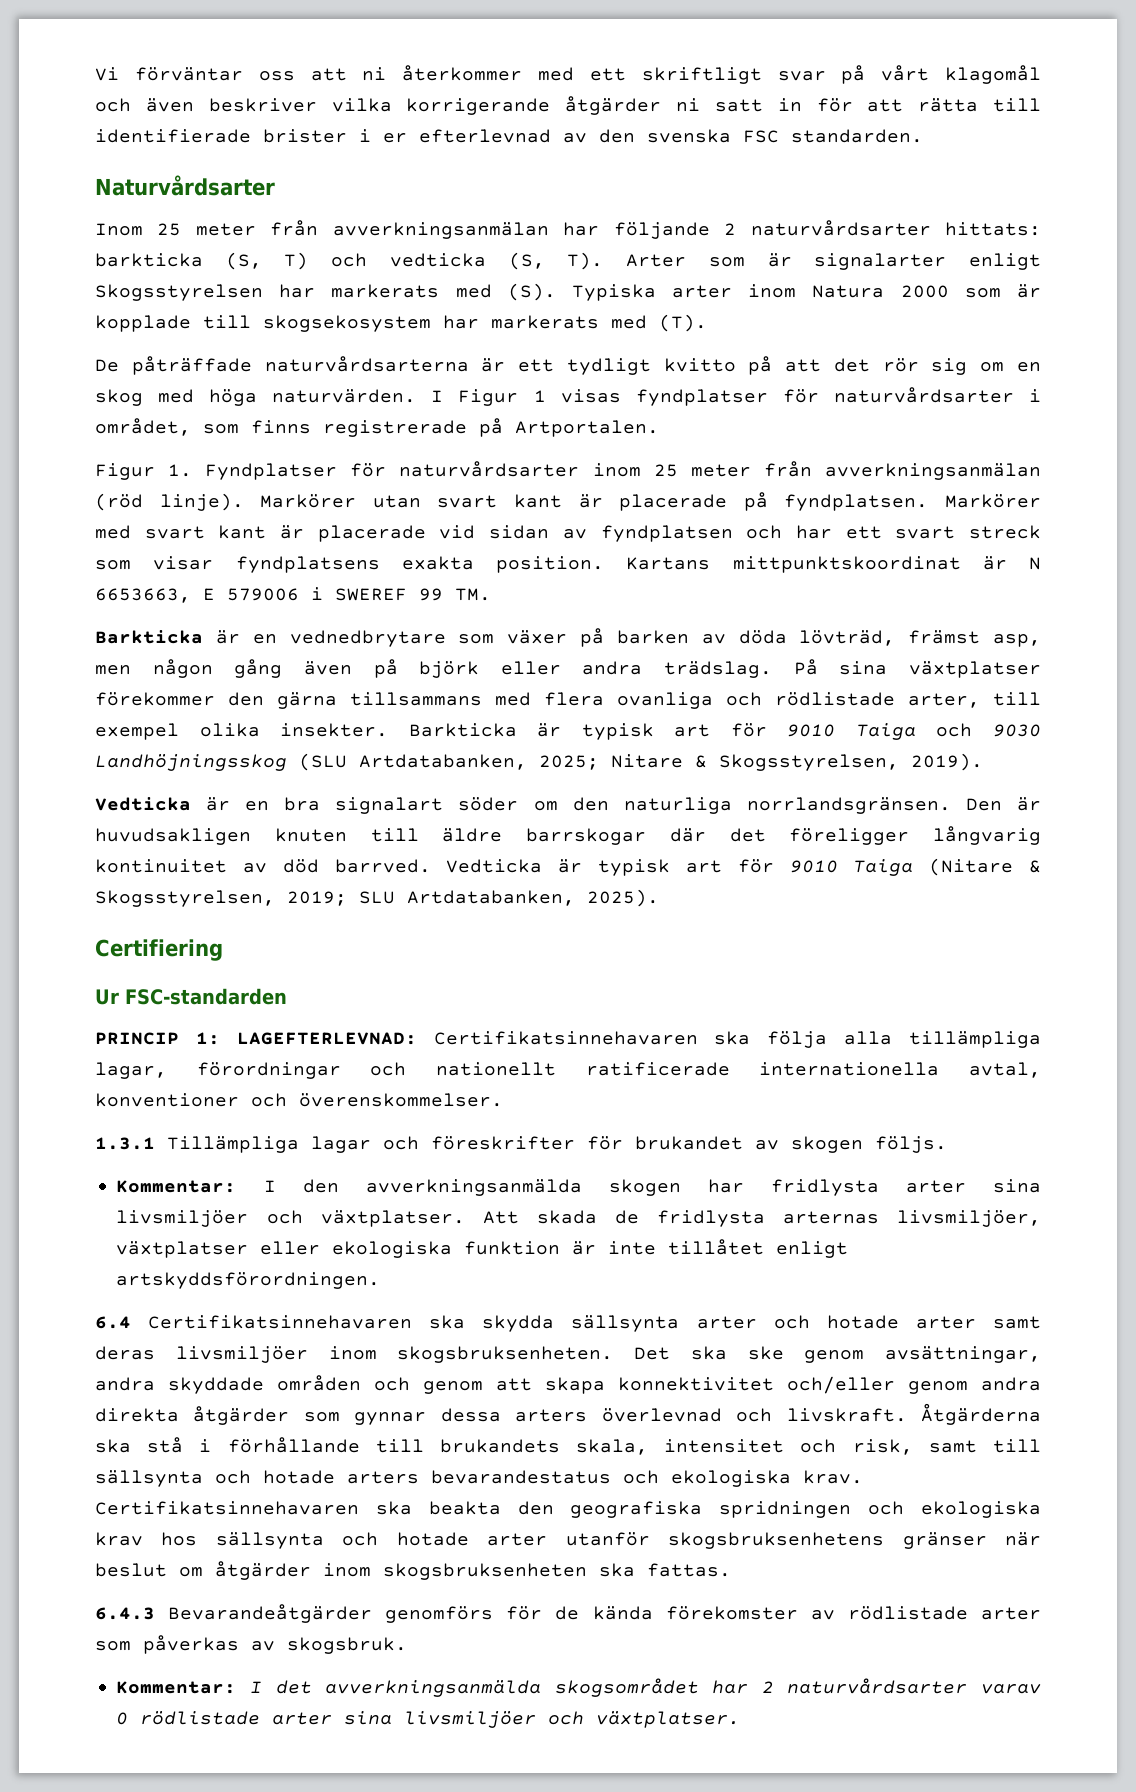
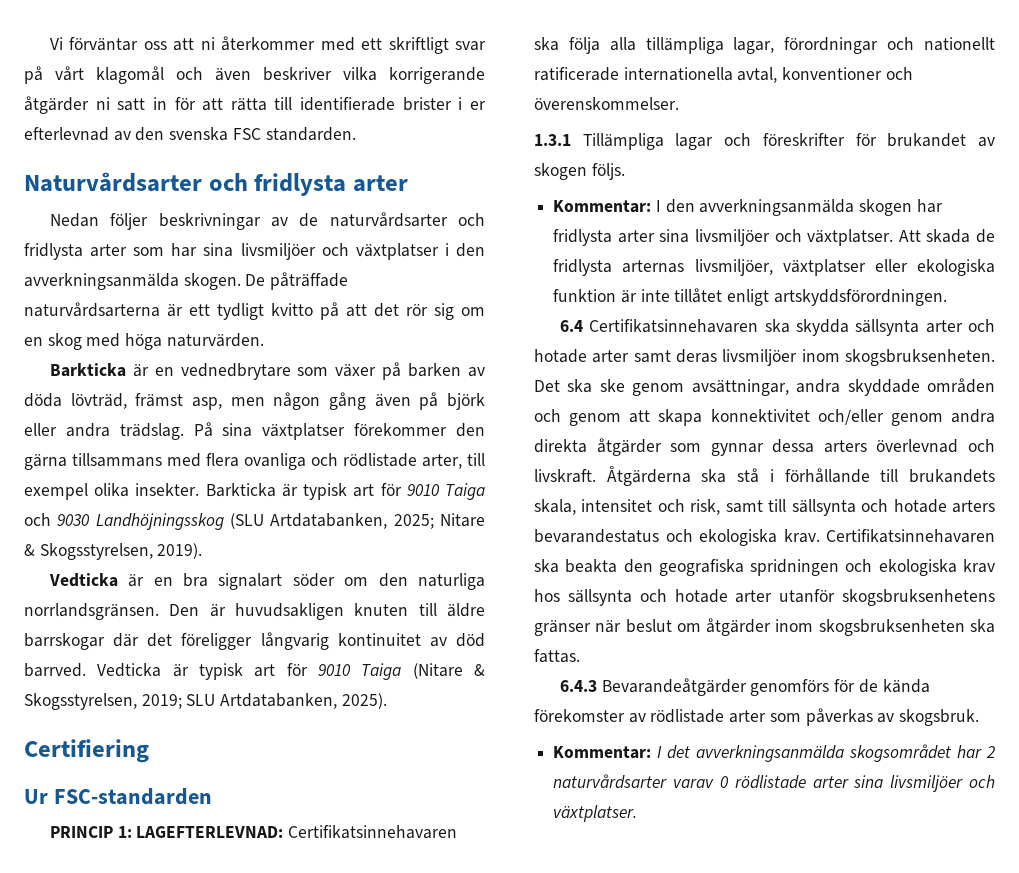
- Naturvårdsarter
- Inom 25 meter från avverkningsanmälan har följande 2 naturvårdsarter hittats: barkticka (S, T) och vedticka (S, T). Arter som är signalarter enligt Skogsstyrelsen har markerats med (S). Typiska arter inom Natura 2000 som är kopplade till skogsekosystem har markerats med (T).
- De påträffade naturvårdsarterna är ett tydligt kvitto på att det rör sig om en skog med höga naturvärden. I Figur 1 visas fyndplatser för naturvårdsarter i området, som finns registrerade på Artportalen.
- Figur 1. Fyndplatser för naturvårdsarter inom 25 meter från avverkningsanmälan (röd linje). Markörer utan svart kant är placerade på fyndplatsen. Markörer med svart kant är placerade vid sidan av fyndplatsen och har ett svart streck som visar fyndplatsens exakta position. Kartans mittpunktskoordinat är N 6653663, E 579006 i SWEREF 99 TM.
+ Naturvårdsarter och fridlysta arter
+ Nedan följer beskrivningar av de naturvårdsarter och fridlysta arter som har sina livsmiljöer och växtplatser i den avverkningsanmälda skogen. De påträffade naturvårdsarterna är ett tydligt kvitto på att det rör sig om en skog med höga naturvärden.

